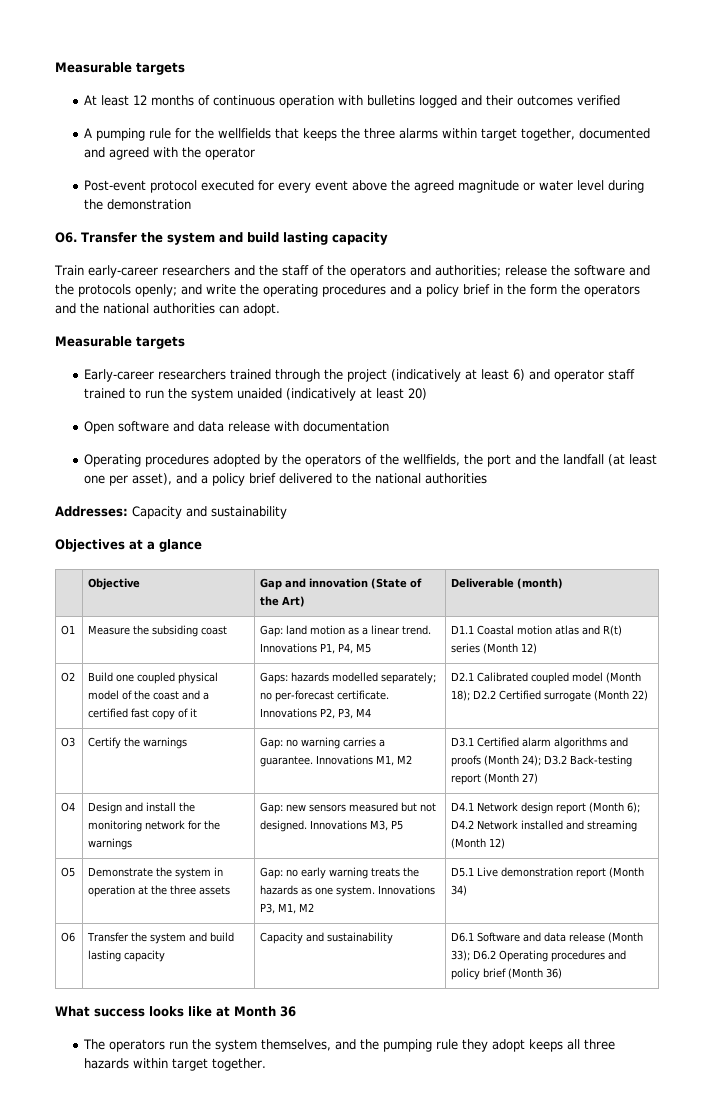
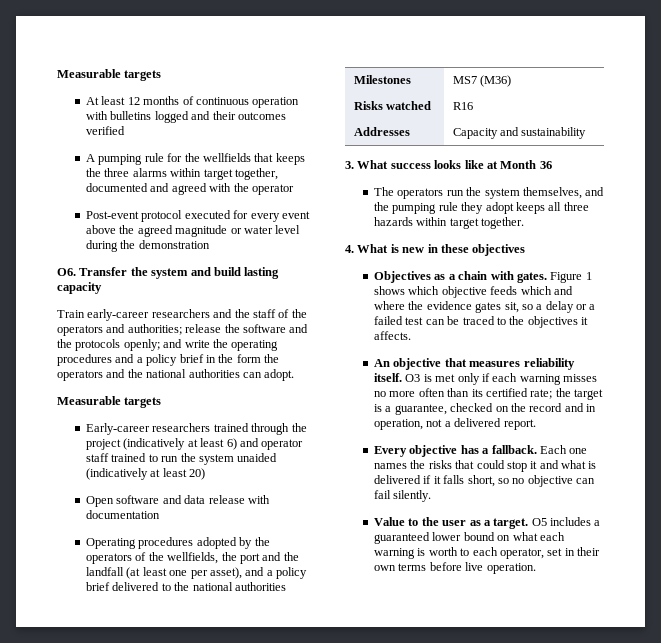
- Addresses: Capacity and sustainability
- Objectives at a glance
- | Objective | Gap and innovation (State of the Art) | Deliverable (month)
- O1 | Measure the subsiding coast | Gap: land motion as a linear trend. Innovations P1, P4, M5 | D1.1 Coastal motion atlas and R(t) series (Month 12)
- O2 | Build one coupled physical model of the coast and a certified fast copy of it | Gaps: hazards modelled separately; no per-forecast certificate. Innovations P2, P3, M4 | D2.1 Calibrated coupled model (Month 18); D2.2 Certified surrogate (Month 22)
- O3 | Certify the warnings | Gap: no warning carries a guarantee. Innovations M1, M2 | D3.1 Certified alarm algorithms and proofs (Month 24); D3.2 Back-testing report (Month 27)
- O4 | Design and install the monitoring network for the warnings | Gap: new sensors measured but not designed. Innovations M3, P5 | D4.1 Network design report (Month 6); D4.2 Network installed and streaming (Month 12)
- O5 | Demonstrate the system in operation at the three assets | Gap: no early warning treats the hazards as one system. Innovations P3, M1, M2 | D5.1 Live demonstration report (Month 34)
- O6 | Transfer the system and build lasting capacity | Capacity and sustainability | D6.1 Software and data release (Month 33); D6.2 Operating procedures and policy brief (Month 36)
- What success looks like at Month 36
+ Milestones | MS7 (M36)
+ Risks watched | R16
+ Addresses | Capacity and sustainability
+ 3. What success looks like at Month 36
+ 4. What is new in these objectives
+ Objectives as a chain with gates. Figure 1 shows which objective feeds which and where the evidence gates sit, so a delay or a failed test can be traced to the objectives it affects.
+ An objective that measures reliability itself. O3 is met only if each warning misses no more often than its certified rate; the target is a guarantee, checked on the record and in operation, not a delivered report.
+ Every objective has a fallback. Each one names the risks that could stop it and what is delivered if it falls short, so no objective can fail silently.
+ Value to the user as a target. O5 includes a guaranteed lower bound on what each warning is worth to each operator, set in their own terms before live operation.

